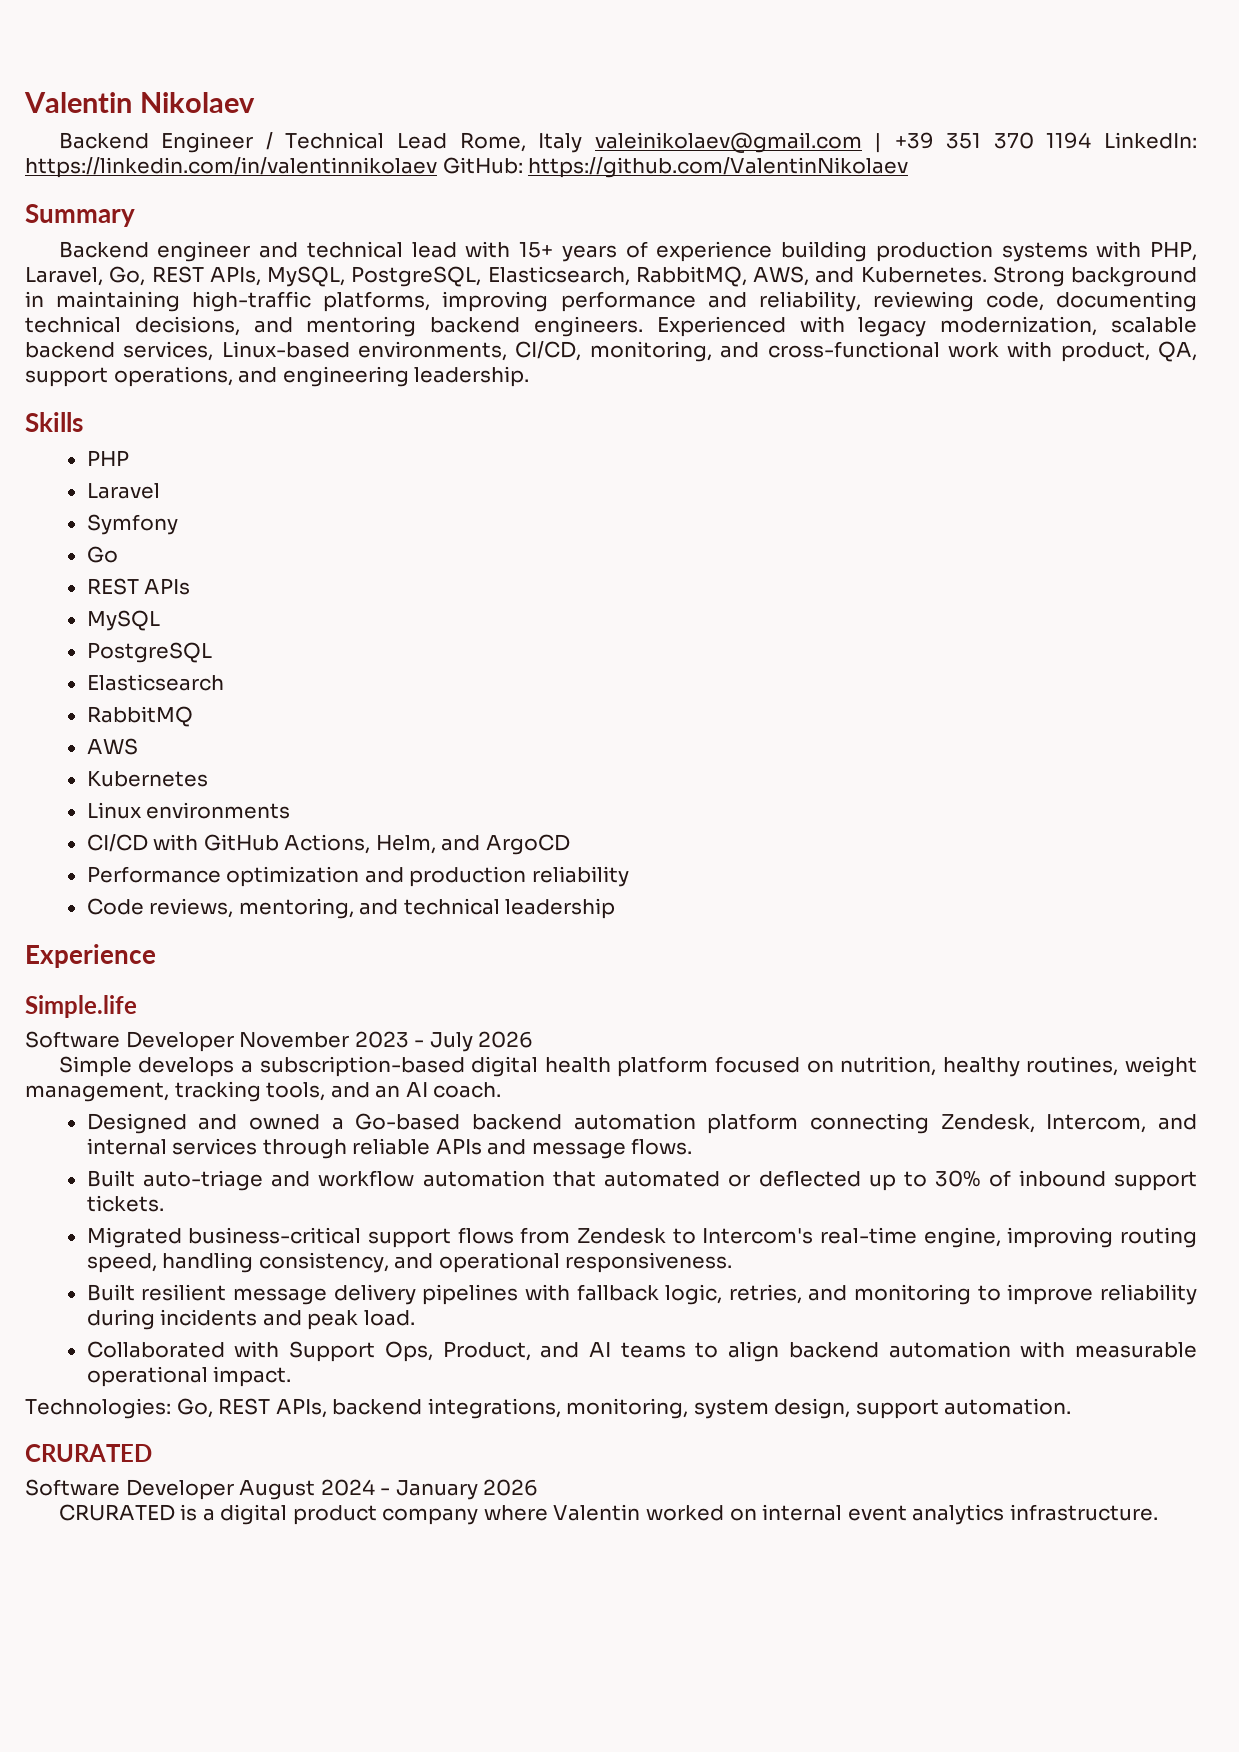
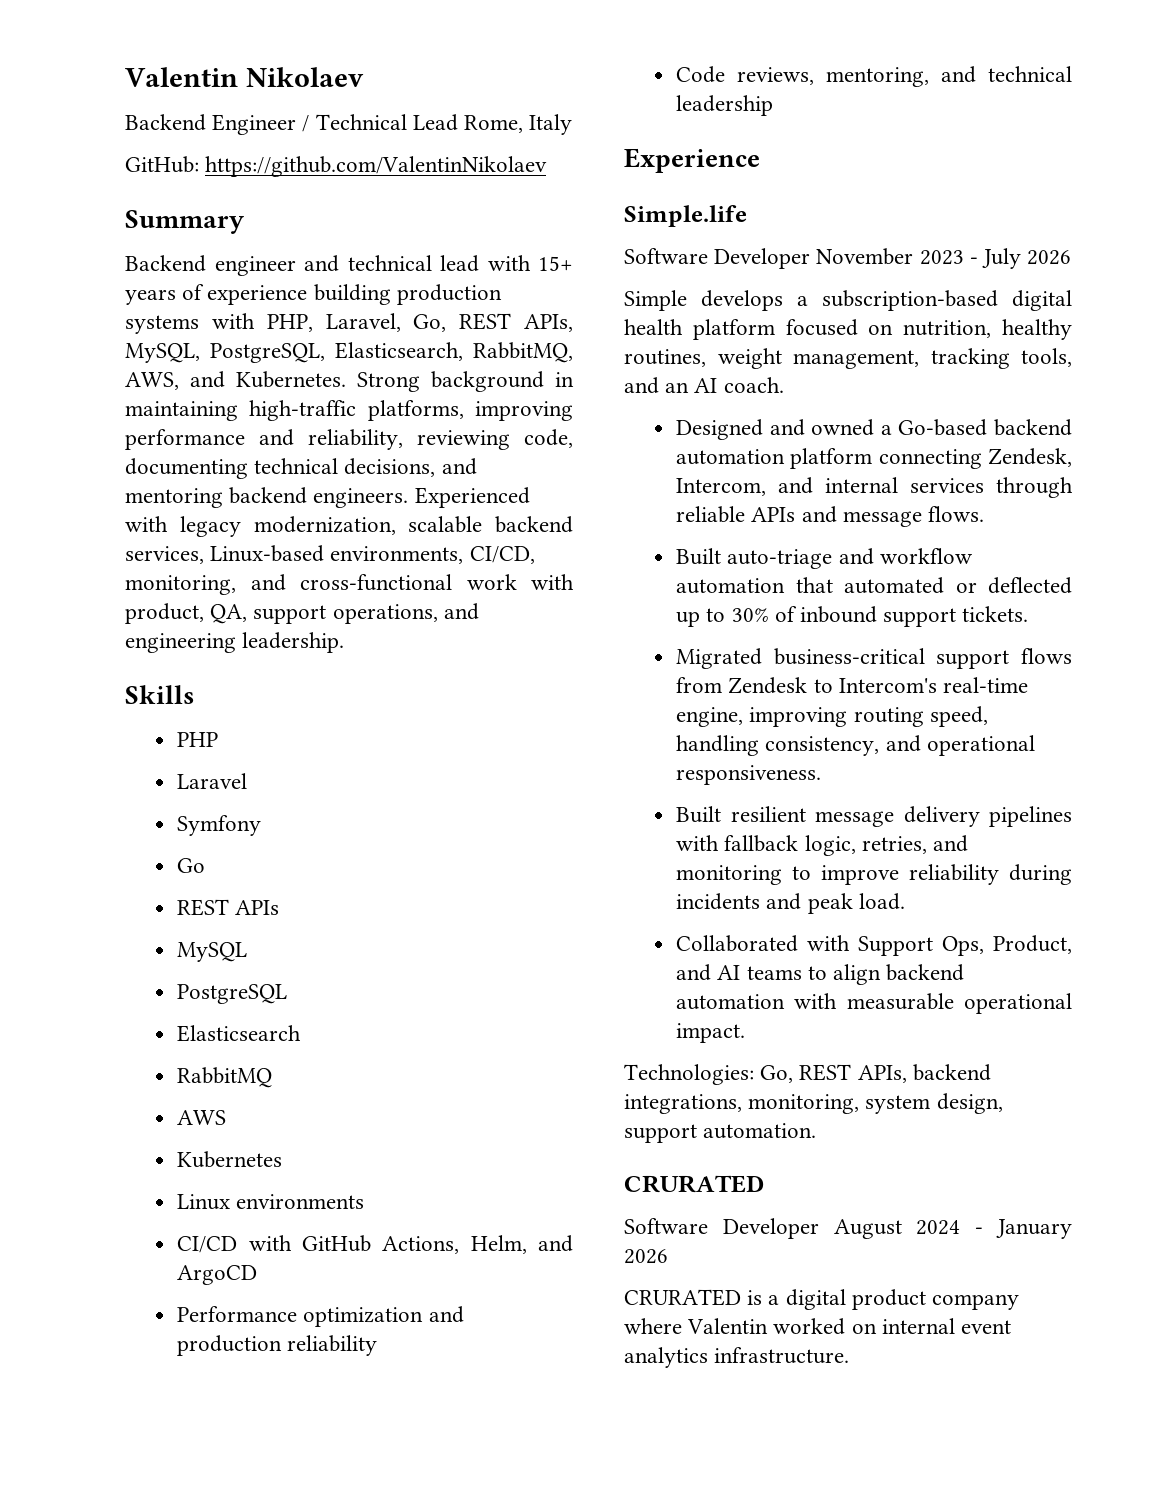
- Backend Engineer / Technical Lead Rome, Italy valeinikolaev@gmail.com | +39 351 370 1194 LinkedIn: https://linkedin.com/in/valentinnikolaev GitHub: https://github.com/ValentinNikolaev
+ Backend Engineer / Technical Lead Rome, Italy
+ GitHub: https://github.com/ValentinNikolaev

